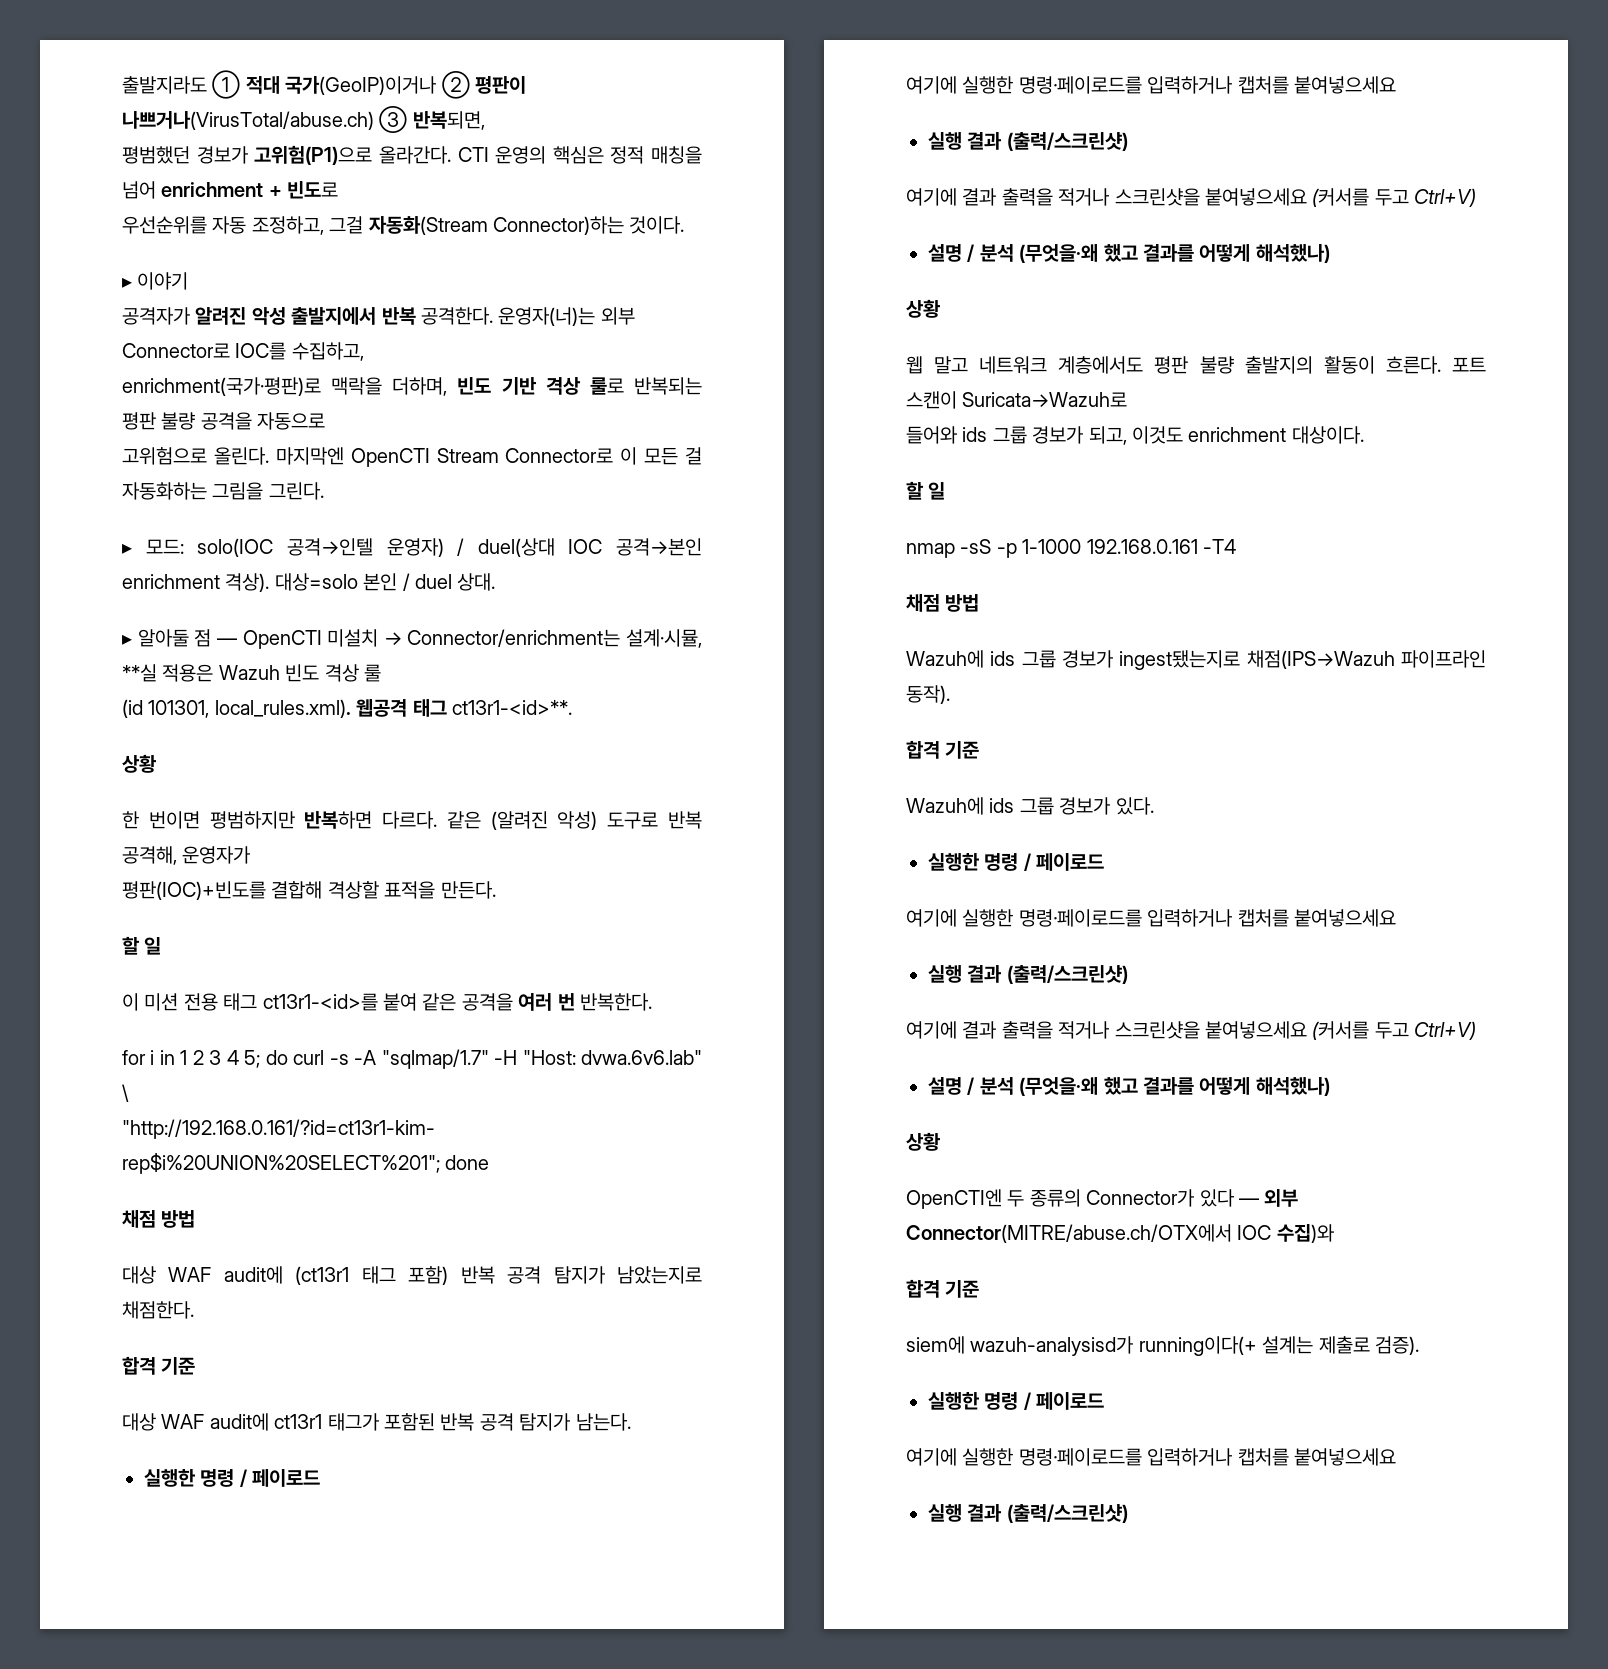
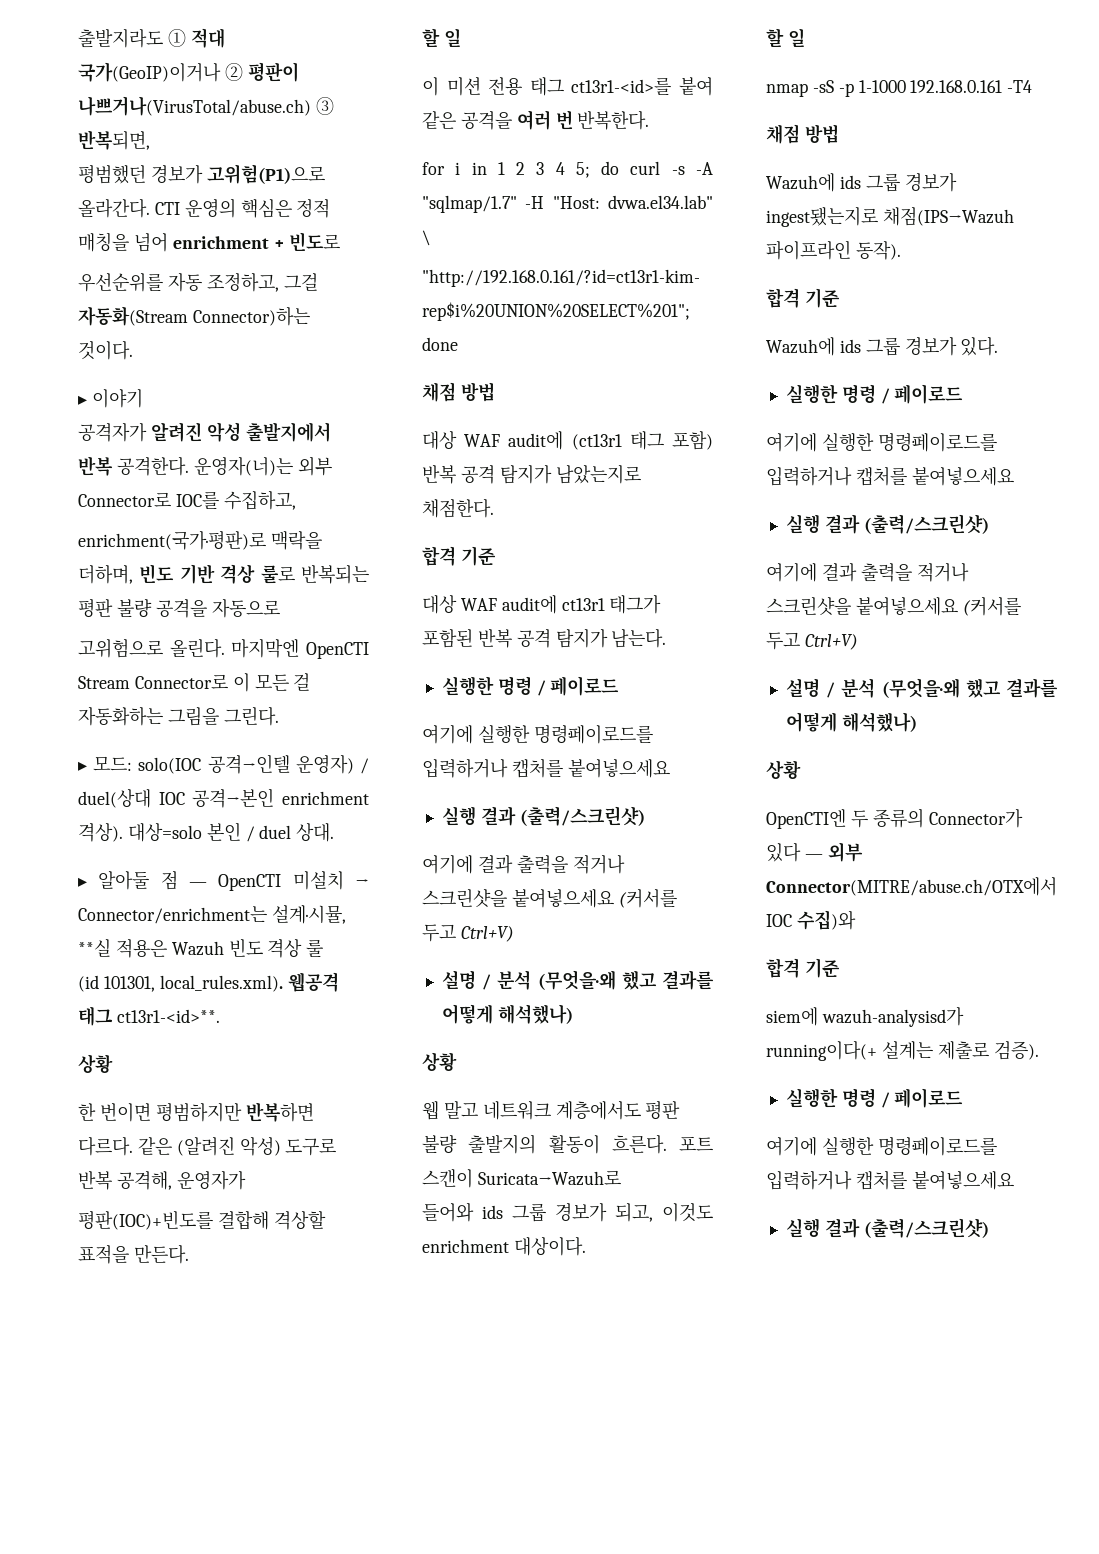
- for i in 1 2 3 4 5; do curl -s -A "sqlmap/1.7" -H "Host: dvwa.6v6.lab" \
+ for i in 1 2 3 4 5; do curl -s -A "sqlmap/1.7" -H "Host: dvwa.el34.lab" \

